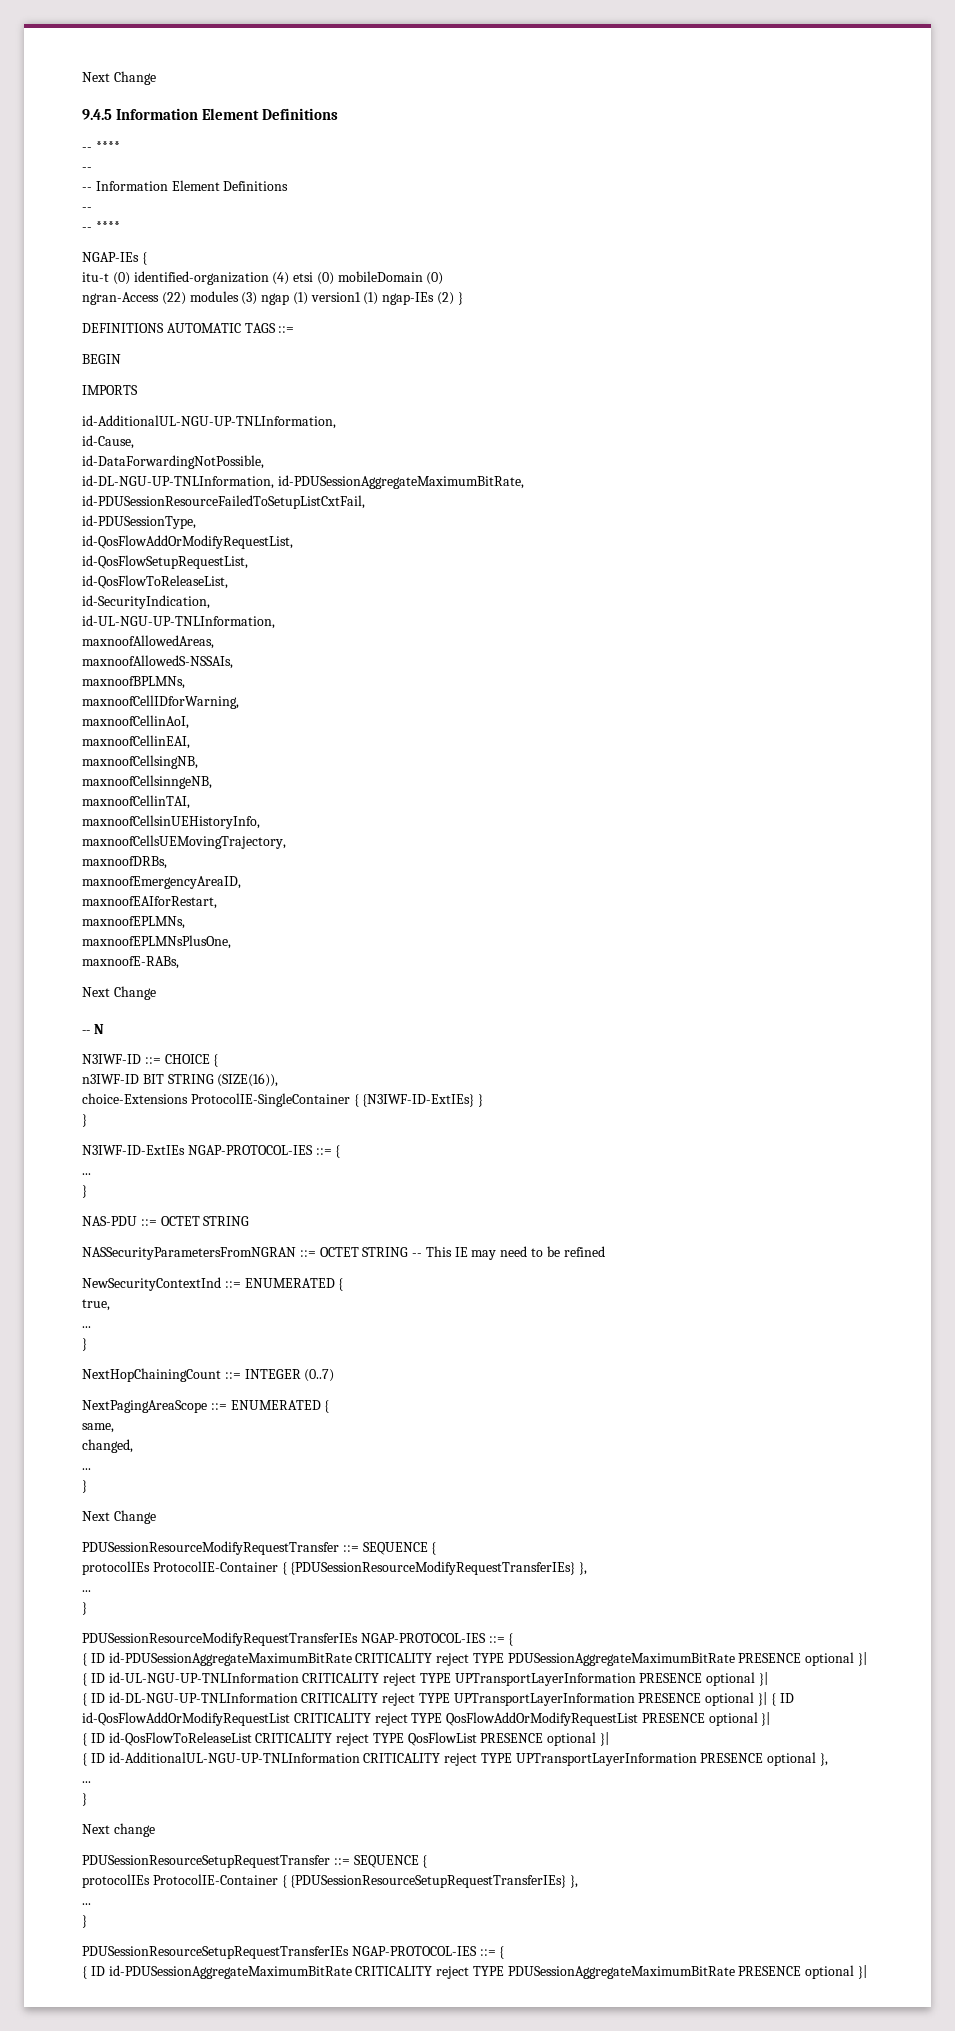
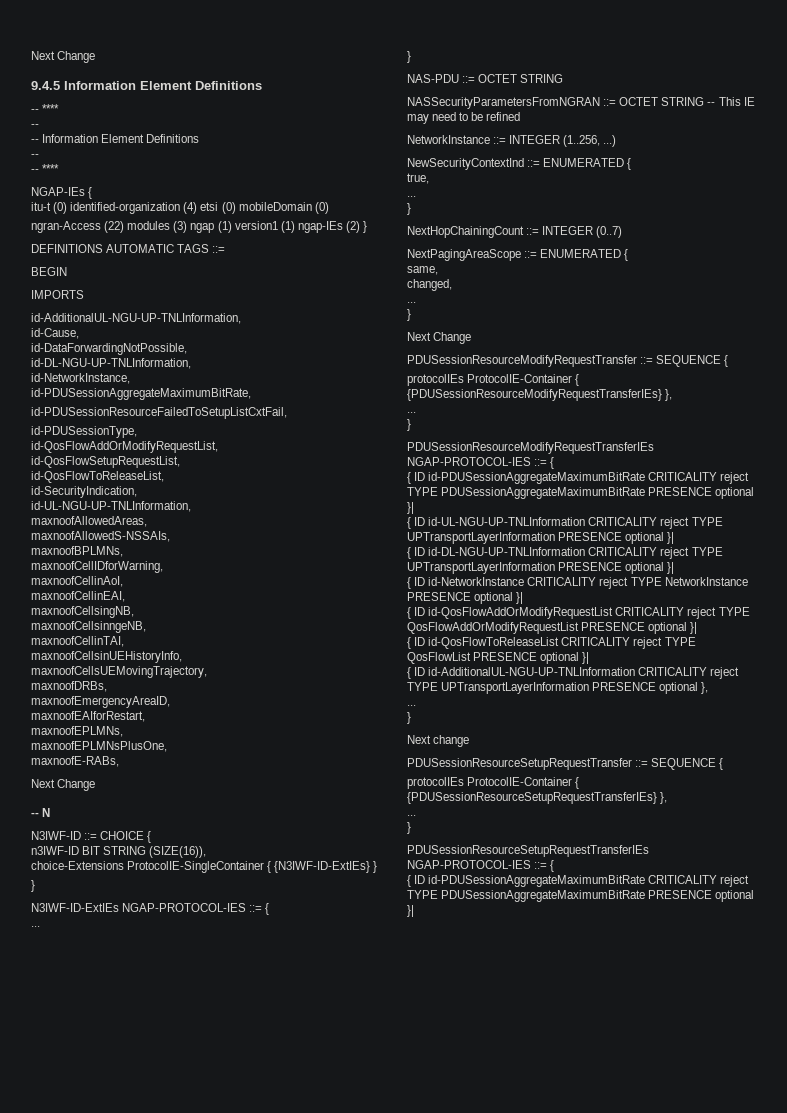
- id-DL-NGU-UP-TNLInformation, id-PDUSessionAggregateMaximumBitRate,
+ id-DL-NGU-UP-TNLInformation,
+ id-NetworkInstance,
+ id-PDUSessionAggregateMaximumBitRate,
+ NetworkInstance ::= INTEGER (1..256, ...)
- { ID id-DL-NGU-UP-TNLInformation CRITICALITY reject TYPE UPTransportLayerInformation PRESENCE optional }| { ID id-QosFlowAddOrModifyRequestList CRITICALITY reject TYPE QosFlowAddOrModifyRequestList PRESENCE optional }|
+ { ID id-DL-NGU-UP-TNLInformation CRITICALITY reject TYPE UPTransportLayerInformation PRESENCE optional }|
+ { ID id-NetworkInstance CRITICALITY reject TYPE NetworkInstance PRESENCE optional }|
+ { ID id-QosFlowAddOrModifyRequestList CRITICALITY reject TYPE QosFlowAddOrModifyRequestList PRESENCE optional }|

